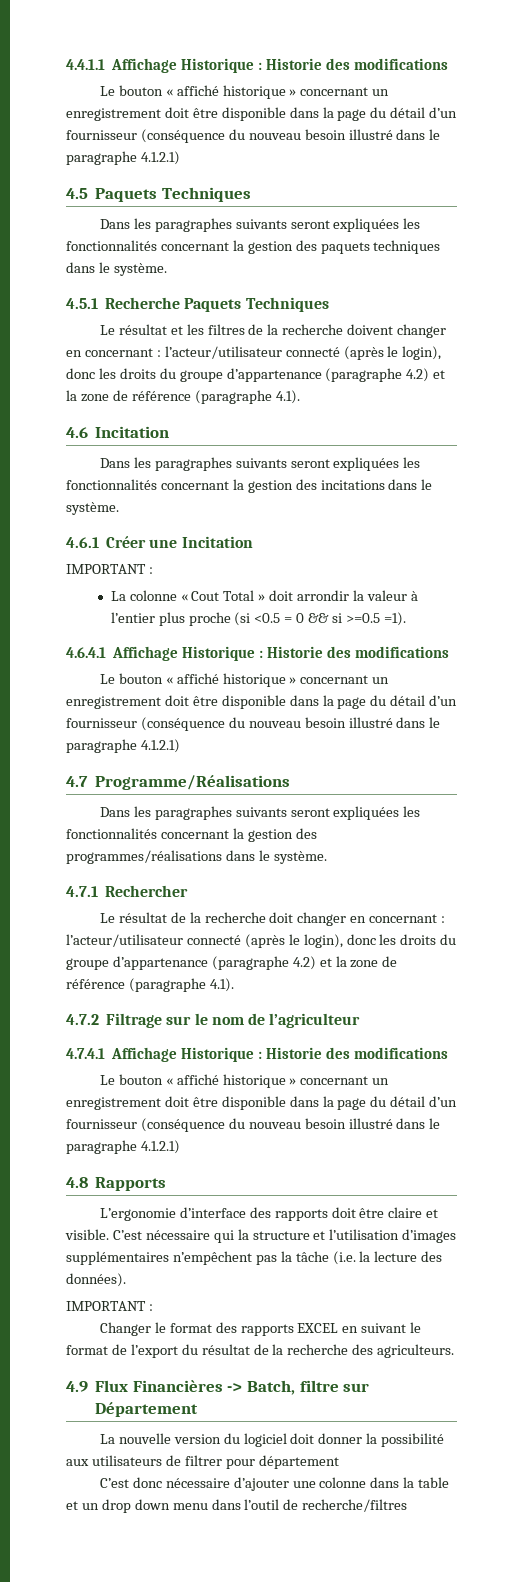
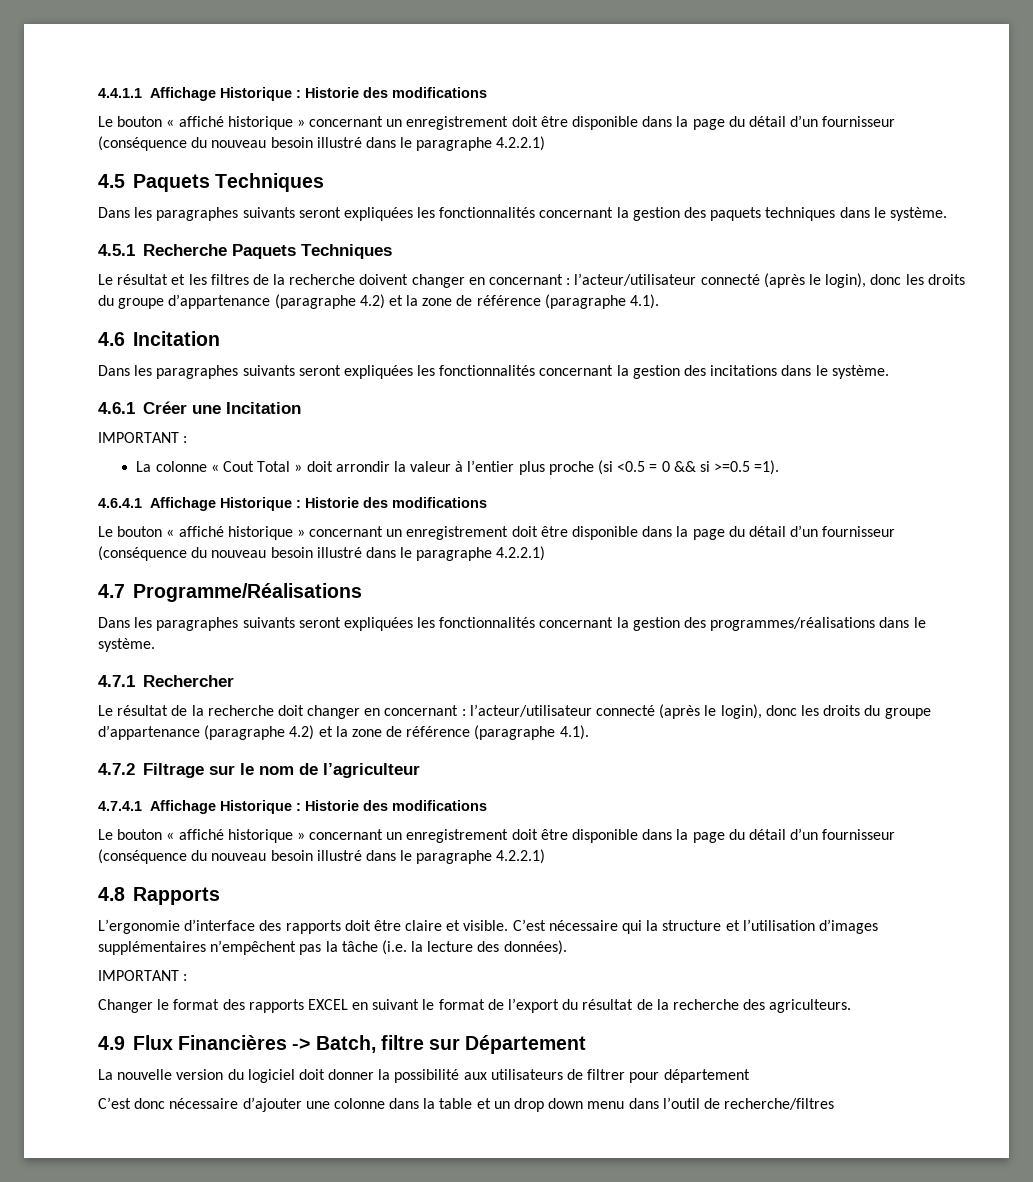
  4.4.1.1 Affichage Historique : Historie des modifications
- Le bouton « affiché historique » concernant un enregistrement doit être disponible dans la page du détail d’un fournisseur (conséquence du nouveau besoin illustré dans le paragraphe 4.1.2.1)
+ Le bouton « affiché historique » concernant un enregistrement doit être disponible dans la page du détail d’un fournisseur (conséquence du nouveau besoin illustré dans le paragraphe 4.2.2.1)
  4.6.4.1 Affichage Historique : Historie des modifications
- Le bouton « affiché historique » concernant un enregistrement doit être disponible dans la page du détail d’un fournisseur (conséquence du nouveau besoin illustré dans le paragraphe 4.1.2.1)
+ Le bouton « affiché historique » concernant un enregistrement doit être disponible dans la page du détail d’un fournisseur (conséquence du nouveau besoin illustré dans le paragraphe 4.2.2.1)
  4.7.4.1 Affichage Historique : Historie des modifications
- Le bouton « affiché historique » concernant un enregistrement doit être disponible dans la page du détail d’un fournisseur (conséquence du nouveau besoin illustré dans le paragraphe 4.1.2.1)
+ Le bouton « affiché historique » concernant un enregistrement doit être disponible dans la page du détail d’un fournisseur (conséquence du nouveau besoin illustré dans le paragraphe 4.2.2.1)

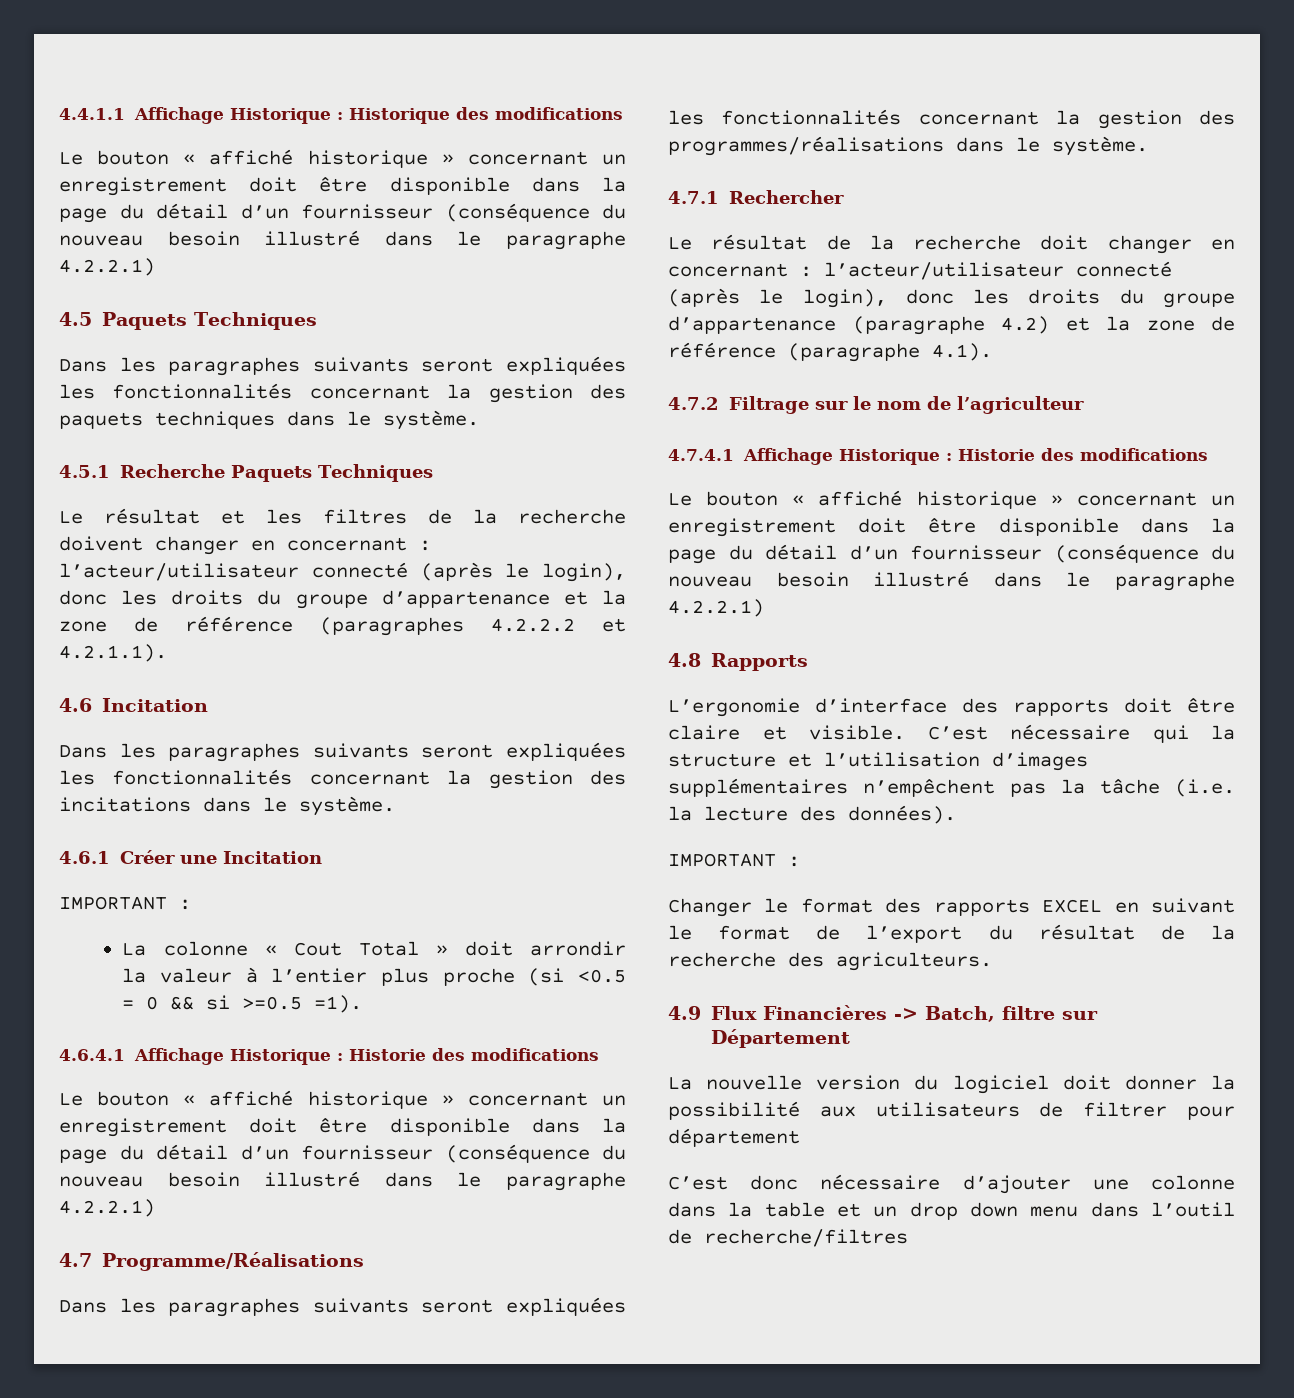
- 4.4.1.1 Affichage Historique : Historie des modifications
+ 4.4.1.1 Affichage Historique : Historique des modifications
- Le résultat et les filtres de la recherche doivent changer en concernant : l’acteur/utilisateur connecté (après le login), donc les droits du groupe d’appartenance (paragraphe 4.2) et la zone de référence (paragraphe 4.1).
+ Le résultat et les filtres de la recherche doivent changer en concernant : l’acteur/utilisateur connecté (après le login), donc les droits du groupe d’appartenance et la zone de référence (paragraphes 4.2.2.2 et 4.2.1.1).

